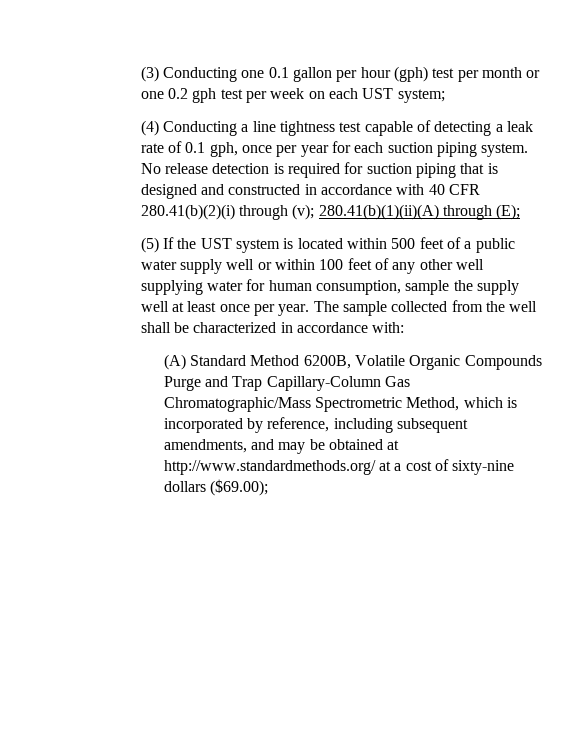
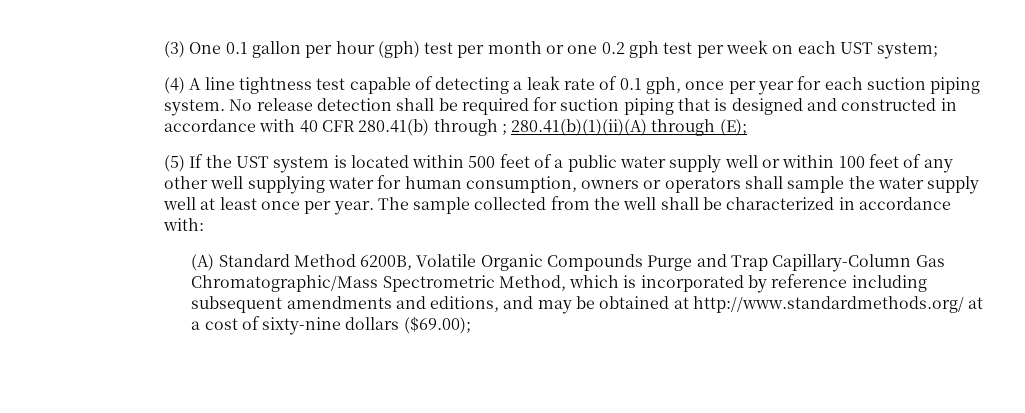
- (3) Conducting one 0.1 gallon per hour (gph) test per month or one 0.2 gph test per week on each UST system;
+ (3) One 0.1 gallon per hour (gph) test per month or one 0.2 gph test per week on each UST system;
- (4) Conducting a line tightness test capable of detecting a leak rate of 0.1 gph, once per year for each suction piping system.
+ (4) A line tightness test capable of detecting a leak rate of 0.1 gph, once per year for each suction piping system.
- No release detection is required for suction piping that is designed and constructed in accordance with 40 CFR 280.41(b)(2)(i) through (v); 280.41(b)(1)(ii)(A) through (E);
+ No release detection shall be required for suction piping that is designed and constructed in accordance with 40 CFR 280.41(b) through ; 280.41(b)(1)(ii)(A) through (E);
- (5) If the UST system is located within 500 feet of a public water supply well or within 100 feet of any other well supplying water for human consumption, sample the supply well at least once per year.
+ (5) If the UST system is located within 500 feet of a public water supply well or within 100 feet of any other well supplying water for human consumption, owners or operators shall sample the water supply well at least once per year.
- (A) Standard Method 6200B, Volatile Organic Compounds Purge and Trap Capillary-Column Gas Chromatographic/Mass Spectrometric Method, which is incorporated by reference, including subsequent amendments, and may be obtained at http://www.standardmethods.org/ at a cost of sixty-nine dollars ($69.00);
+ (A) Standard Method 6200B, Volatile Organic Compounds Purge and Trap Capillary-Column Gas Chromatographic/Mass Spectrometric Method, which is incorporated by reference including subsequent amendments and editions, and may be obtained at http://www.standardmethods.org/ at a cost of sixty-nine dollars ($69.00);

